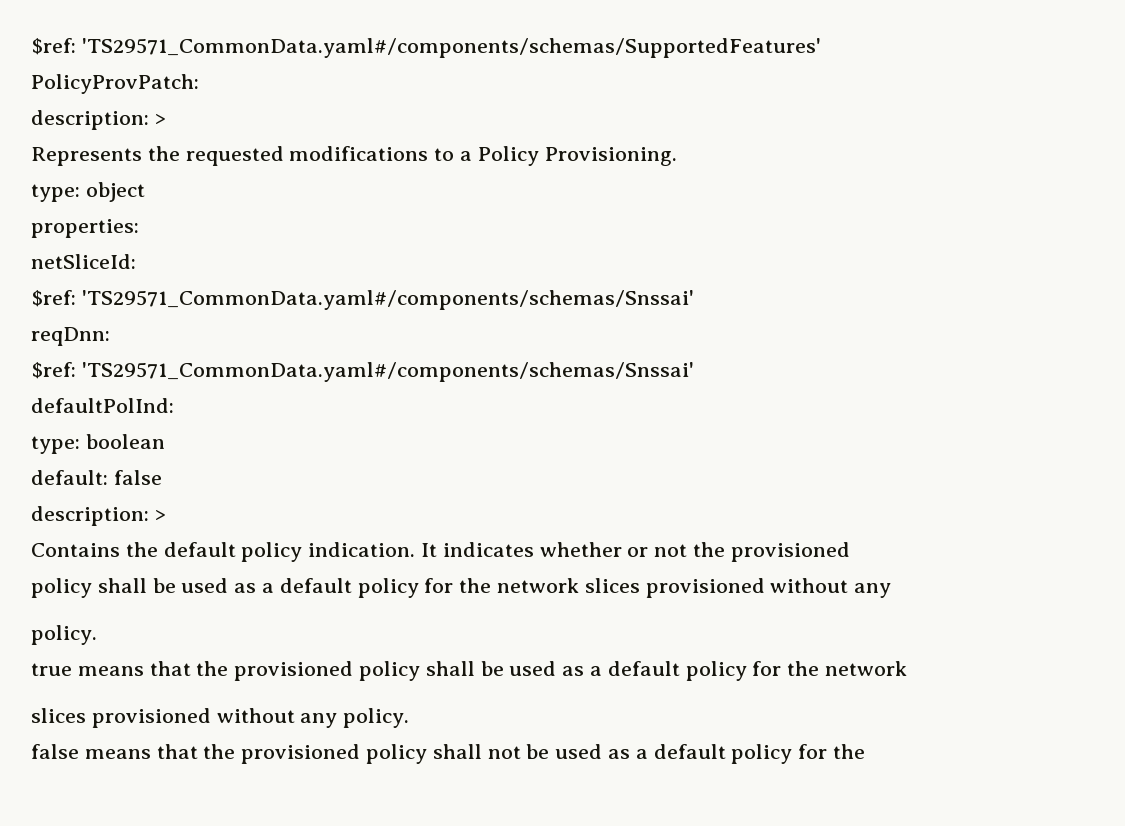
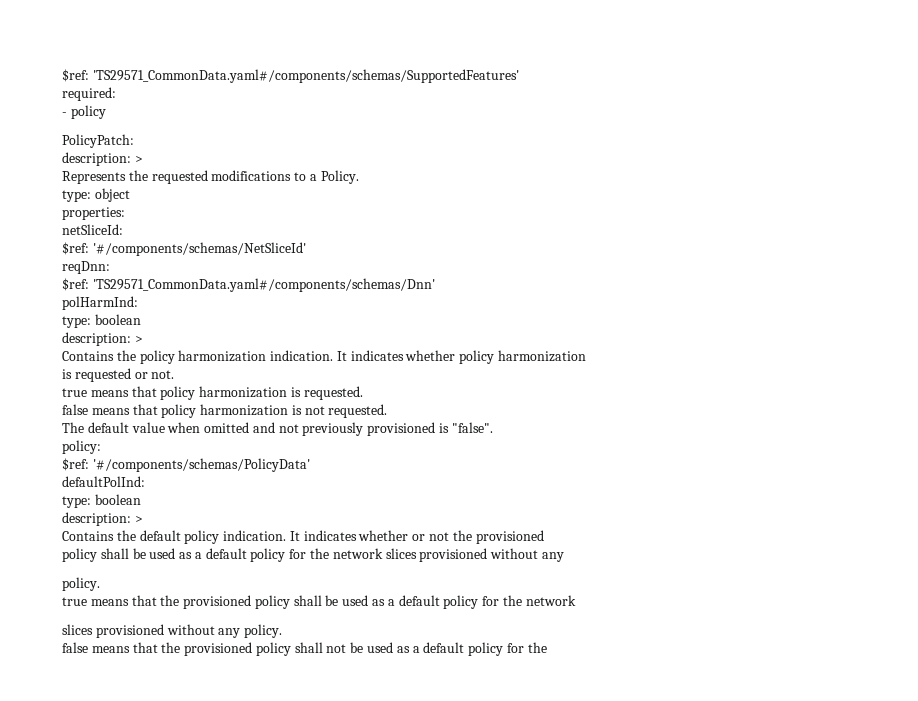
- PolicyProvPatch:
+ required:
+ - policy
+ PolicyPatch:
- Represents the requested modifications to a Policy Provisioning.
+ Represents the requested modifications to a Policy.
  netSliceId:
- $ref: 'TS29571_CommonData.yaml#/components/schemas/Snssai'
+ $ref: '#/components/schemas/NetSliceId'
  reqDnn:
- $ref: 'TS29571_CommonData.yaml#/components/schemas/Snssai'
+ $ref: 'TS29571_CommonData.yaml#/components/schemas/Dnn'
+ polHarmInd:
+ type: boolean
+ description: >
+ Contains the policy harmonization indication. It indicates whether policy harmonization
+ is requested or not.
+ true means that policy harmonization is requested.
+ false means that policy harmonization is not requested.
+ The default value when omitted and not previously provisioned is "false".
+ policy:
+ $ref: '#/components/schemas/PolicyData'
- default: false

